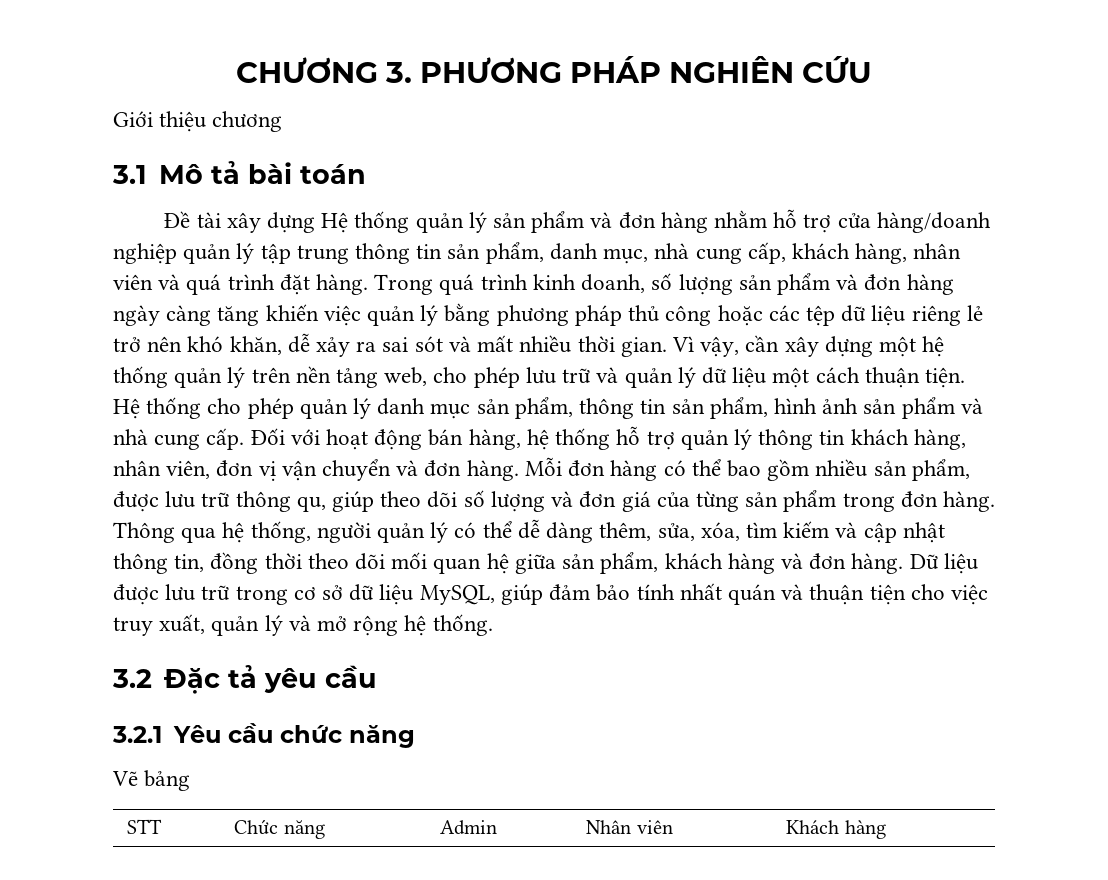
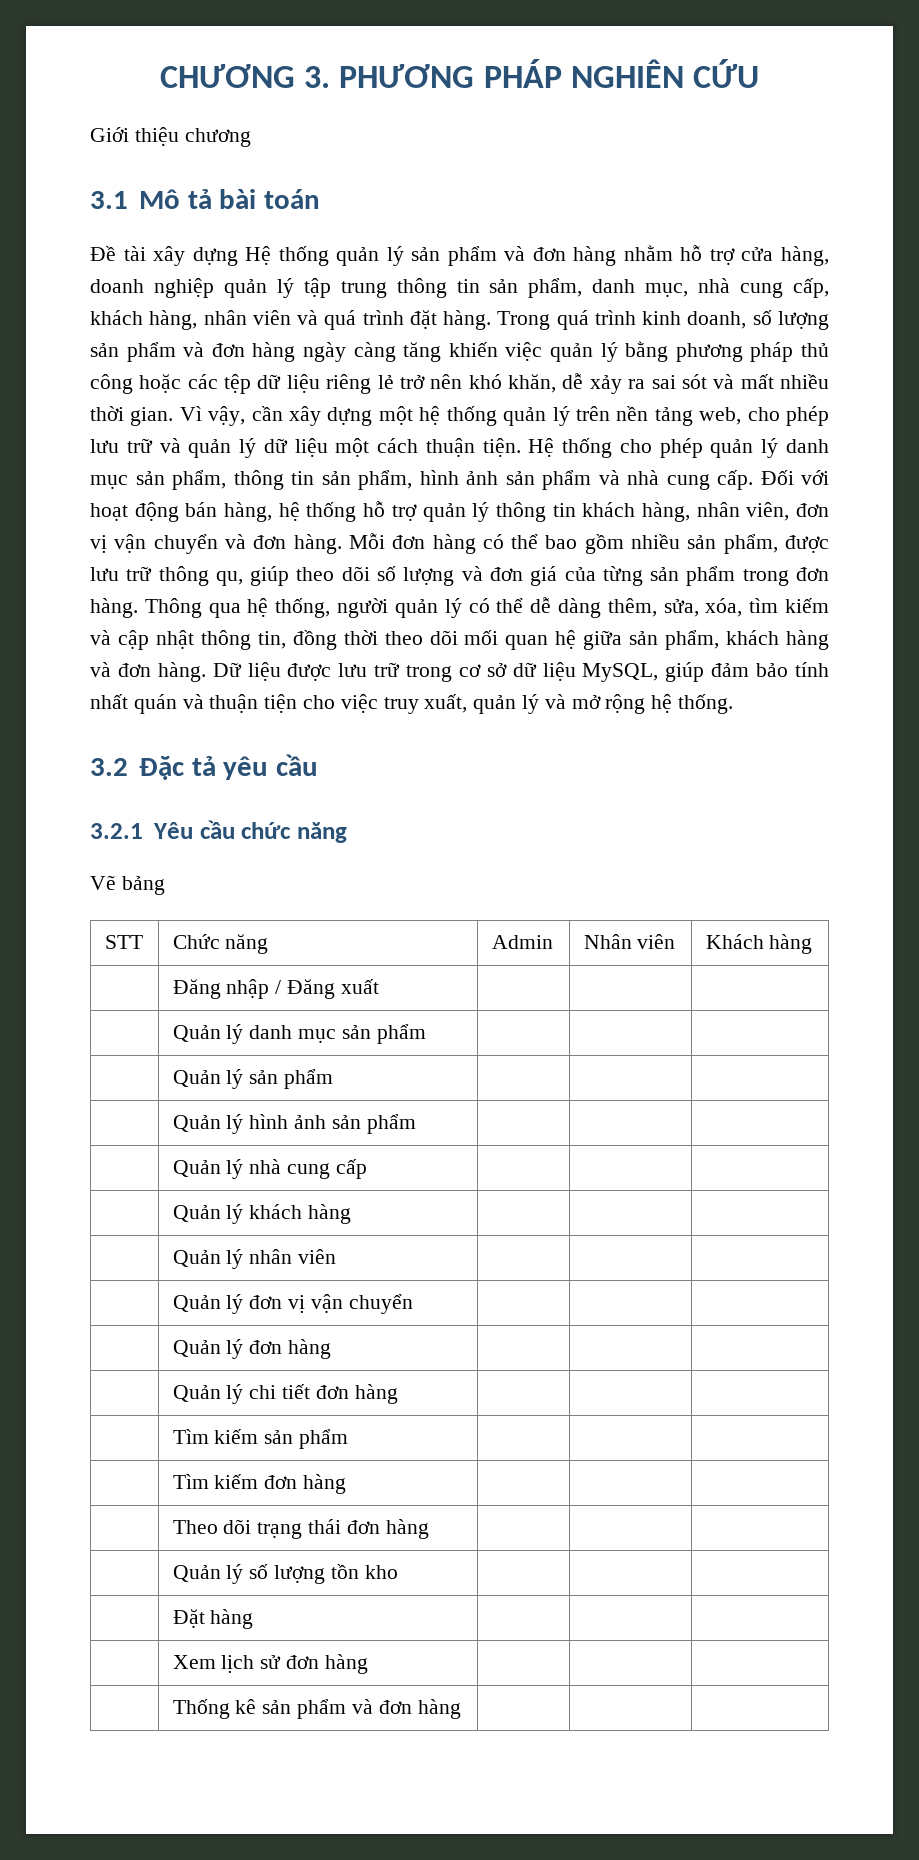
- Đề tài xây dựng Hệ thống quản lý sản phẩm và đơn hàng nhằm hỗ trợ cửa hàng/doanh nghiệp quản lý tập trung thông tin sản phẩm, danh mục, nhà cung cấp, khách hàng, nhân viên và quá trình đặt hàng.
+ Đề tài xây dựng Hệ thống quản lý sản phẩm và đơn hàng nhằm hỗ trợ cửa hàng, doanh nghiệp quản lý tập trung thông tin sản phẩm, danh mục, nhà cung cấp, khách hàng, nhân viên và quá trình đặt hàng.
+ | Đăng nhập / Đăng xuất | | |
+ | Quản lý danh mục sản phẩm | | |
+ | Quản lý sản phẩm | | |
+ | Quản lý hình ảnh sản phẩm | | |
+ | Quản lý nhà cung cấp | | |
+ | Quản lý khách hàng | | |
+ | Quản lý nhân viên | | |
+ | Quản lý đơn vị vận chuyển | | |
+ | Quản lý đơn hàng | | |
+ | Quản lý chi tiết đơn hàng | | |
+ | Tìm kiếm sản phẩm | | |
+ | Tìm kiếm đơn hàng | | |
+ | Theo dõi trạng thái đơn hàng | | |
+ | Quản lý số lượng tồn kho | | |
+ | Đặt hàng | | |
+ | Xem lịch sử đơn hàng | | |
+ | Thống kê sản phẩm và đơn hàng | | |

